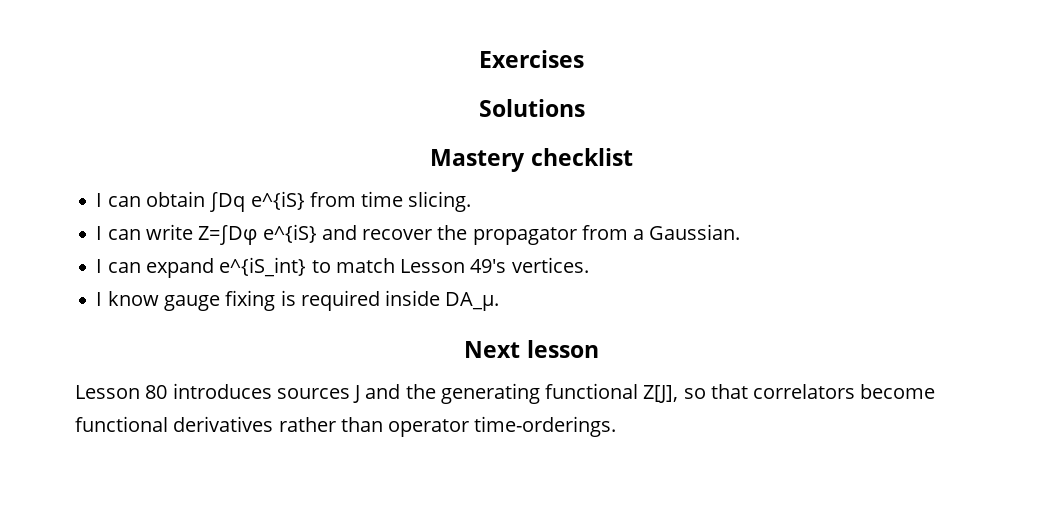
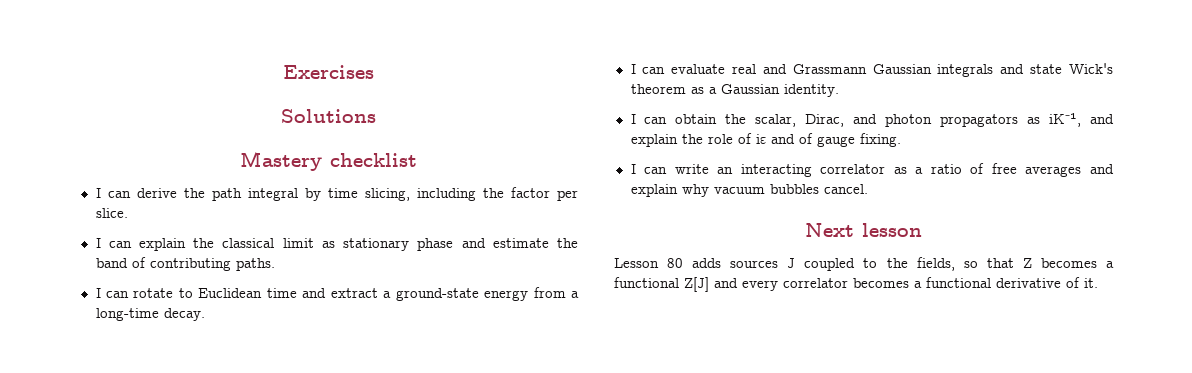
- I can obtain ∫Dq e^{iS} from time slicing.
- I can write Z=∫Dφ e^{iS} and recover the propagator from a Gaussian.
- I can expand e^{iS_int} to match Lesson 49's vertices.
- I know gauge fixing is required inside DA_μ.
+ I can derive the path integral by time slicing, including the factor per slice.
+ I can explain the classical limit as stationary phase and estimate the band of contributing paths.
+ I can rotate to Euclidean time and extract a ground-state energy from a long-time decay.
+ I can evaluate real and Grassmann Gaussian integrals and state Wick's theorem as a Gaussian identity.
+ I can obtain the scalar, Dirac, and photon propagators as iK⁻¹, and explain the role of iε and of gauge fixing.
+ I can write an interacting correlator as a ratio of free averages and explain why vacuum bubbles cancel.
- Lesson 80 introduces sources J and the generating functional Z[J], so that correlators become functional derivatives rather than operator time-orderings.
+ Lesson 80 adds sources J coupled to the fields, so that Z becomes a functional Z[J] and every correlator becomes a functional derivative of it.

